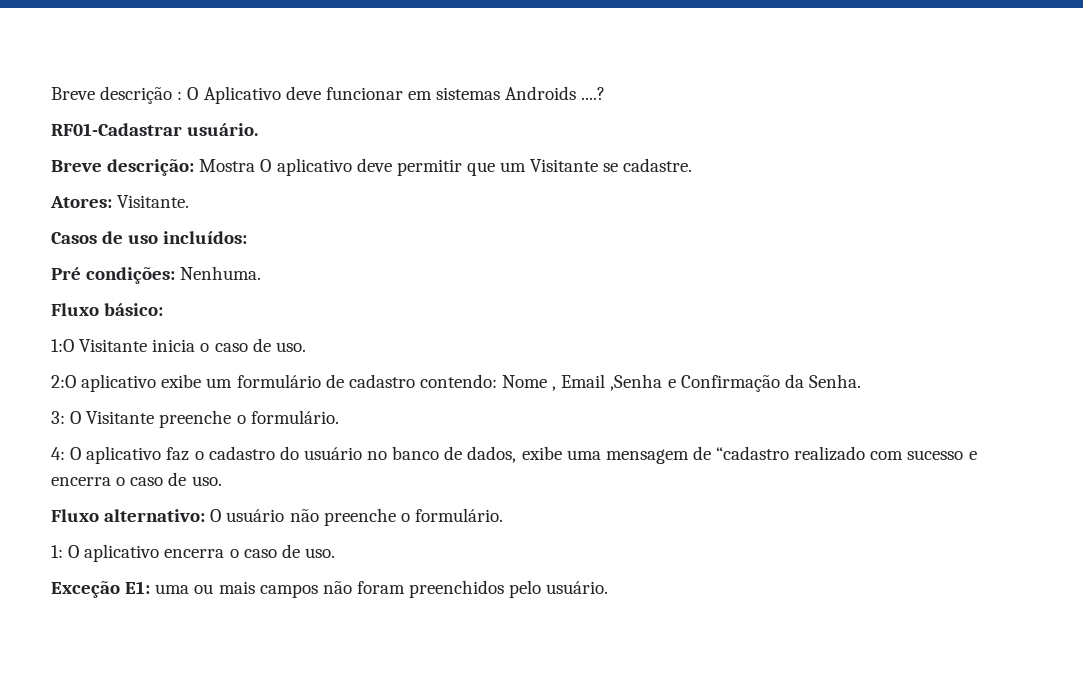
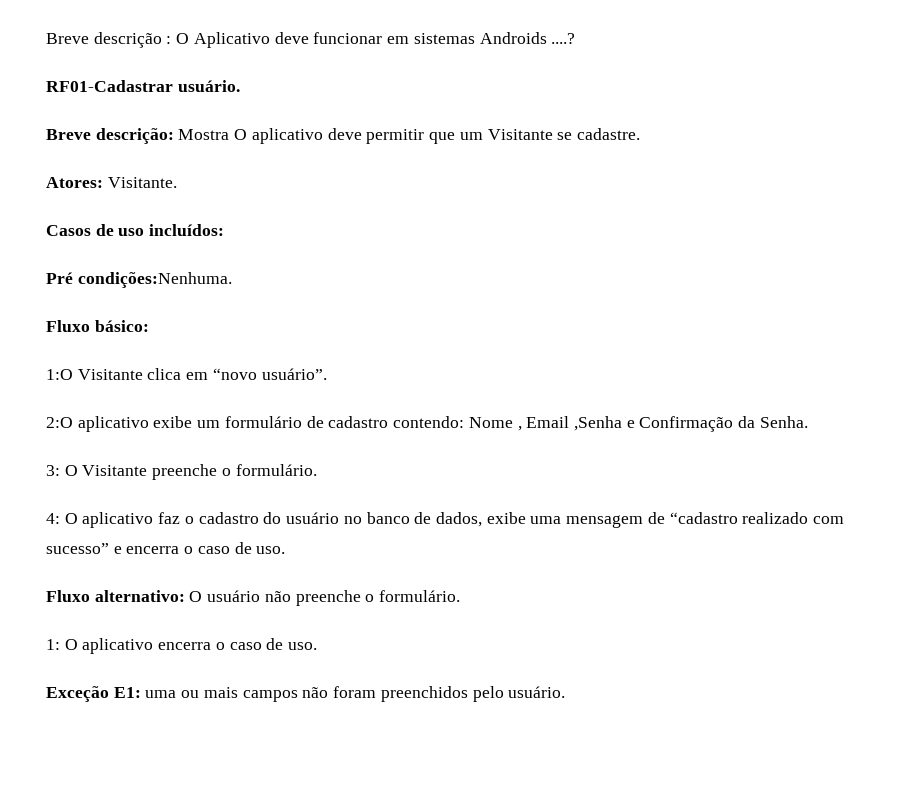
- Pré condições: Nenhuma.
+ Pré condições:Nenhuma.
- 1:O Visitante inicia o caso de uso.
+ 1:O Visitante clica em “novo usuário”.
- 4: O aplicativo faz o cadastro do usuário no banco de dados, exibe uma mensagem de “cadastro realizado com sucesso e encerra o caso de uso.
+ 4: O aplicativo faz o cadastro do usuário no banco de dados, exibe uma mensagem de “cadastro realizado com sucesso” e encerra o caso de uso.

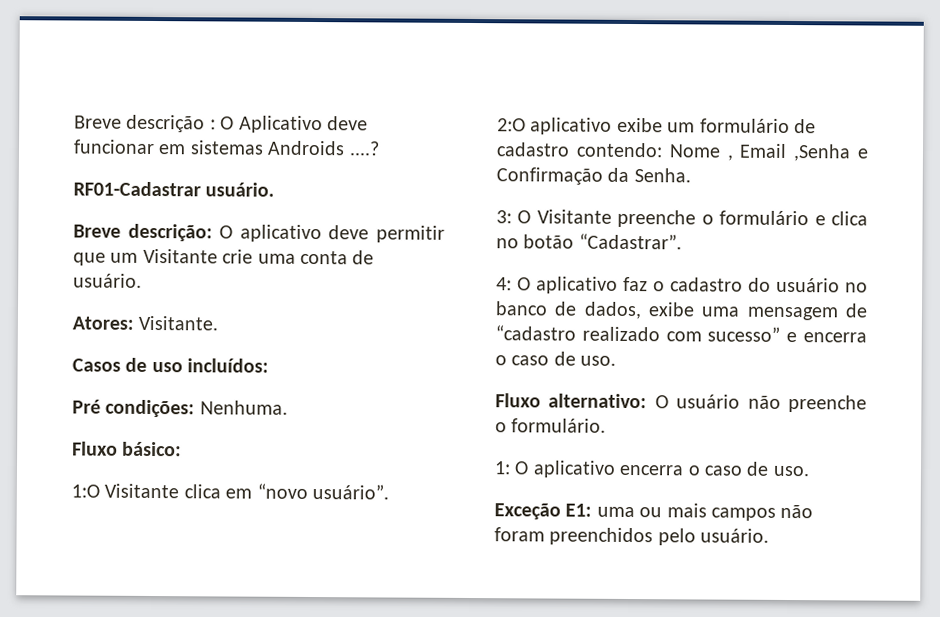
- Breve descrição: Mostra O aplicativo deve permitir que um Visitante se cadastre.
+ Breve descrição: O aplicativo deve permitir que um Visitante crie uma conta de usuário.
- Pré condições:Nenhuma.
+ Pré condições: Nenhuma.
- 3: O Visitante preenche o formulário.
+ 3: O Visitante preenche o formulário e clica no botão “Cadastrar”.

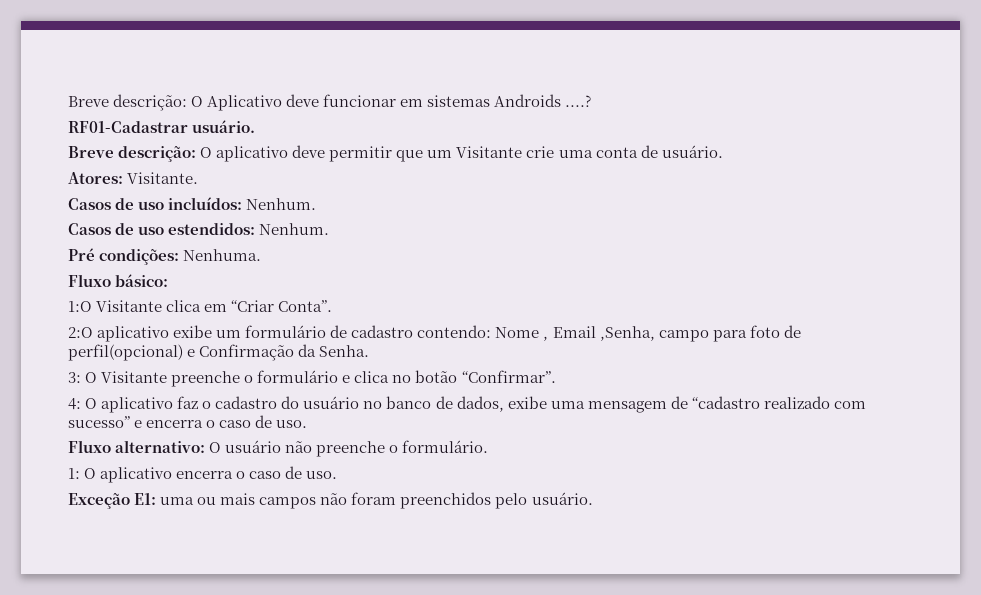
- Breve descrição : O Aplicativo deve funcionar em sistemas Androids ....?
+ Breve descrição: O Aplicativo deve funcionar em sistemas Androids ....?
- Casos de uso incluídos:
+ Casos de uso incluídos: Nenhum.
+ Casos de uso estendidos: Nenhum.
- 1:O Visitante clica em “novo usuário”.
+ 1:O Visitante clica em “Criar Conta”.
- 2:O aplicativo exibe um formulário de cadastro contendo: Nome , Email ,Senha e Confirmação da Senha.
+ 2:O aplicativo exibe um formulário de cadastro contendo: Nome , Email ,Senha, campo para foto de perfil(opcional) e Confirmação da Senha.
- 3: O Visitante preenche o formulário e clica no botão “Cadastrar”.
+ 3: O Visitante preenche o formulário e clica no botão “Confirmar”.

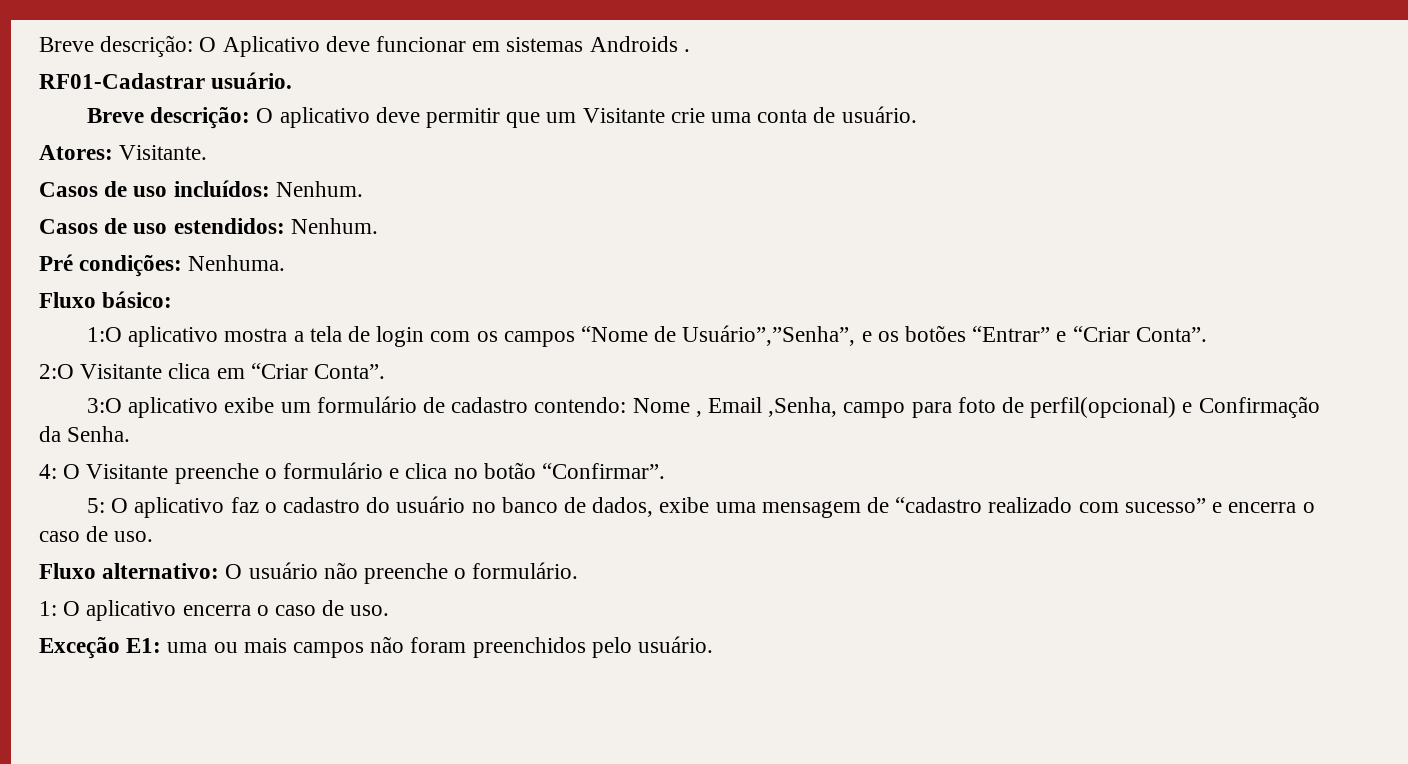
- Breve descrição: O Aplicativo deve funcionar em sistemas Androids ....?
+ Breve descrição: O Aplicativo deve funcionar em sistemas Androids .
- 1:O Visitante clica em “Criar Conta”.
+ 1:O aplicativo mostra a tela de login com os campos “Nome de Usuário”,”Senha”, e os botões “Entrar” e “Criar Conta”.
+ 2:O Visitante clica em “Criar Conta”.
- 2:O aplicativo exibe um formulário de cadastro contendo: Nome , Email ,Senha, campo para foto de perfil(opcional) e Confirmação da Senha.
+ 3:O aplicativo exibe um formulário de cadastro contendo: Nome , Email ,Senha, campo para foto de perfil(opcional) e Confirmação da Senha.
- 3: O Visitante preenche o formulário e clica no botão “Confirmar”.
+ 4: O Visitante preenche o formulário e clica no botão “Confirmar”.
- 4: O aplicativo faz o cadastro do usuário no banco de dados, exibe uma mensagem de “cadastro realizado com sucesso” e encerra o caso de uso.
+ 5: O aplicativo faz o cadastro do usuário no banco de dados, exibe uma mensagem de “cadastro realizado com sucesso” e encerra o caso de uso.

